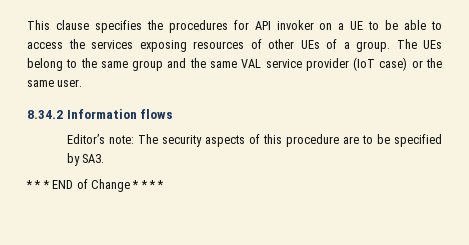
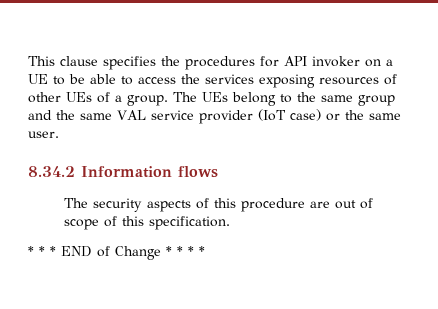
- Editor’s note: The security aspects of this procedure are to be specified by SA3.
+ The security aspects of this procedure are out of scope of this specification.

